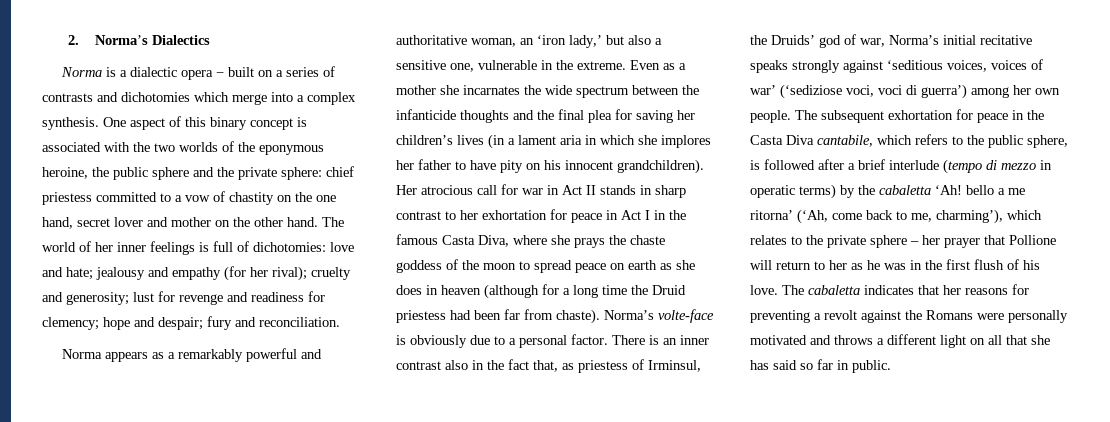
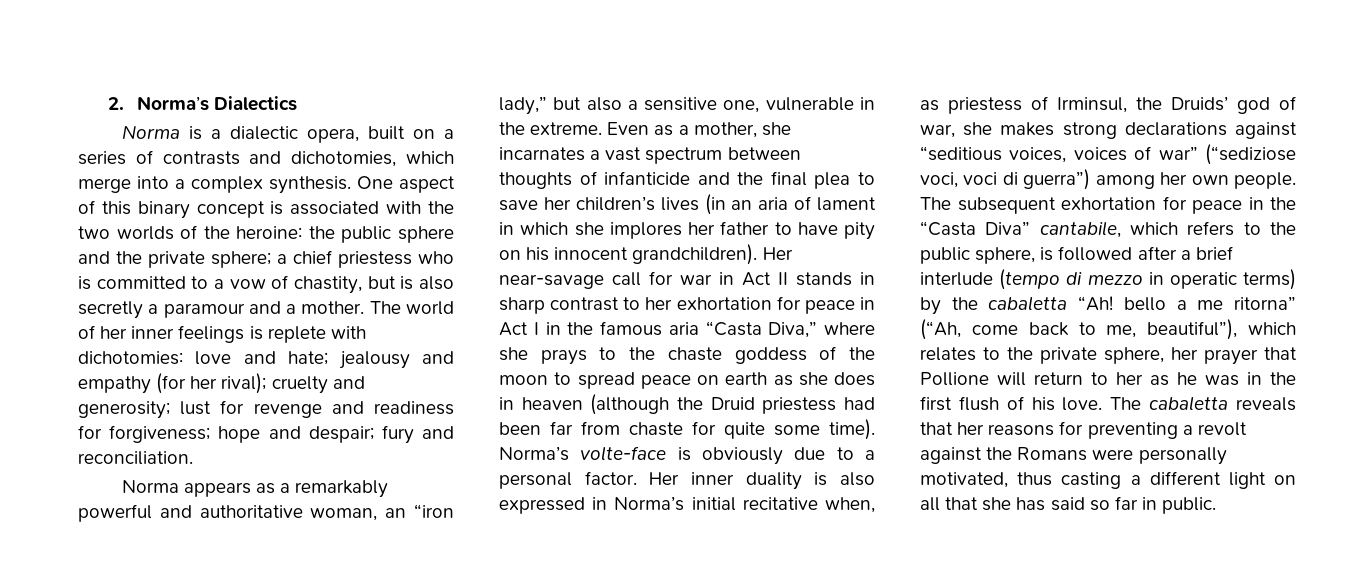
- Norma is a dialectic opera − built on a series of contrasts and dichotomies which merge into a complex synthesis.
+ Norma is a dialectic opera, built on a series of contrasts and dichotomies, which merge into a complex synthesis.
- One aspect of this binary concept is associated with the two worlds of the eponymous heroine, the public sphere and the private sphere: chief priestess committed to a vow of chastity on the one hand, secret lover and mother on the other hand.
+ One aspect of this binary concept is associated with the two worlds of the heroine: the public sphere and the private sphere; a chief priestess who is committed to a vow of chastity, but is also secretly a paramour and a mother.
- The world of her inner feelings is full of dichotomies: love and hate; jealousy and empathy (for her rival); cruelty and generosity; lust for revenge and readiness for clemency; hope and despair; fury and reconciliation.
+ The world of her inner feelings is replete with dichotomies: love and hate; jealousy and empathy (for her rival); cruelty and generosity; lust for revenge and readiness for forgiveness; hope and despair; fury and reconciliation.
- Norma appears as a remarkably powerful and authoritative woman, an ‘iron lady,’ but also a sensitive one, vulnerable in the extreme.
+ Norma appears as a remarkably powerful and authoritative woman, an “iron lady,” but also a sensitive one, vulnerable in the extreme.
- Even as a mother she incarnates the wide spectrum between the infanticide thoughts and the final plea for saving her children’s lives (in a lament aria in which she implores her father to have pity on his innocent grandchildren).
+ Even as a mother, she incarnates a vast spectrum between thoughts of infanticide and the final plea to save her children’s lives (in an aria of lament in which she implores her father to have pity on his innocent grandchildren).
- Her atrocious call for war in Act II stands in sharp contrast to her exhortation for peace in Act I in the famous Casta Diva, where she prays the chaste goddess of the moon to spread peace on earth as she does in heaven (although for a long time the Druid priestess had been far from chaste).
+ Her near-savage call for war in Act II stands in sharp contrast to her exhortation for peace in Act I in the famous aria “Casta Diva,” where she prays to the chaste goddess of the moon to spread peace on earth as she does in heaven (although the Druid priestess had been far from chaste for quite some time).
- There is an inner contrast also in the fact that, as priestess of Irminsul, the Druids’ god of war, Norma’s initial recitative speaks strongly against ‘seditious voices, voices of war’ (‘sediziose voci, voci di guerra’) among her own people.
+ Her inner duality is also expressed in Norma’s initial recitative when, as priestess of Irminsul, the Druids’ god of war, she makes strong declarations against “seditious voices, voices of war” (“sediziose voci, voci di guerra”) among her own people.
- The subsequent exhortation for peace in the Casta Diva cantabile, which refers to the public sphere, is followed after a brief interlude (tempo di mezzo in operatic terms) by the cabaletta ‘Ah! bello a me ritorna’ (‘Ah, come back to me, charming’), which relates to the private sphere – her prayer that Pollione will return to her as he was in the first flush of his love.
+ The subsequent exhortation for peace in the “Casta Diva” cantabile, which refers to the public sphere, is followed after a brief interlude (tempo di mezzo in operatic terms) by the cabaletta “Ah! bello a me ritorna” (“Ah, come back to me, beautiful”), which relates to the private sphere, her prayer that Pollione will return to her as he was in the first flush of his love.
- The cabaletta indicates that her reasons for preventing a revolt against the Romans were personally motivated and throws a different light on all that she has said so far in public.
+ The cabaletta reveals that her reasons for preventing a revolt against the Romans were personally motivated, thus casting a different light on all that she has said so far in public.

